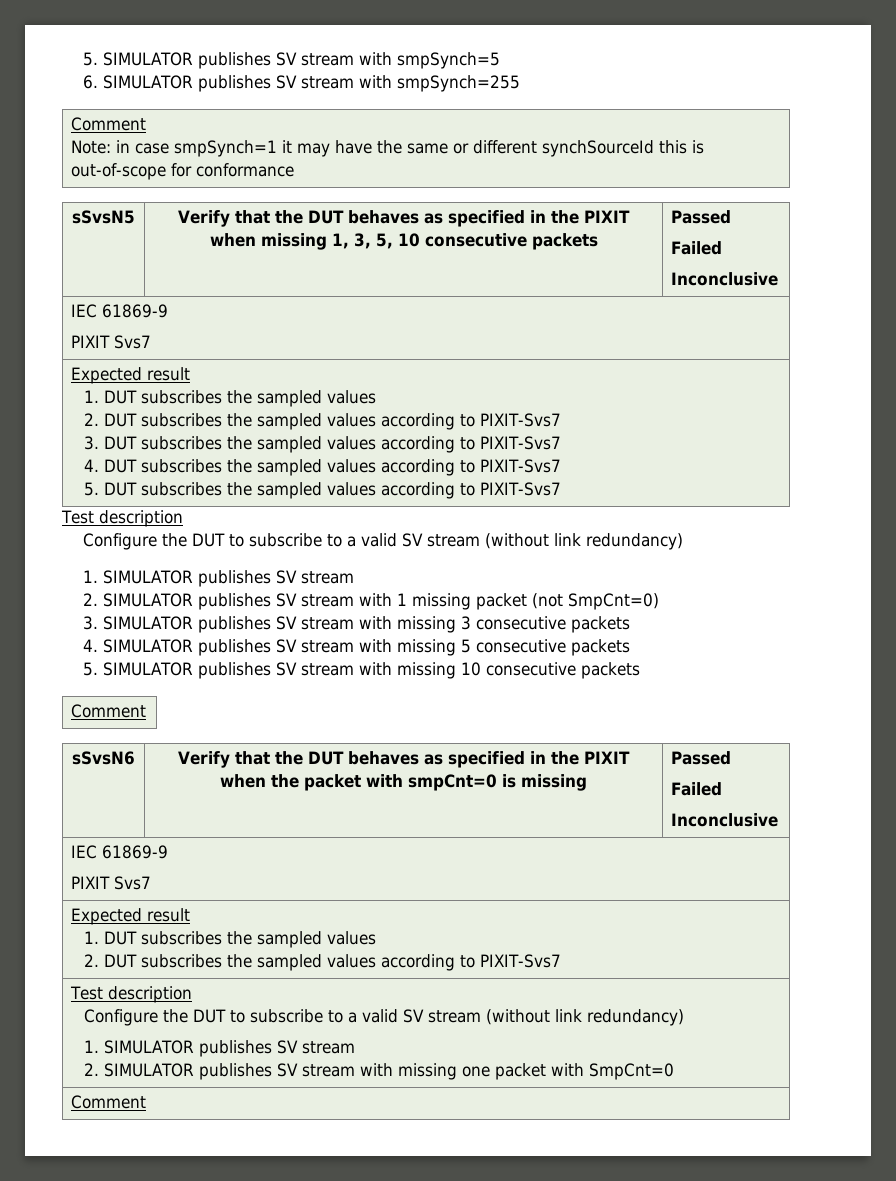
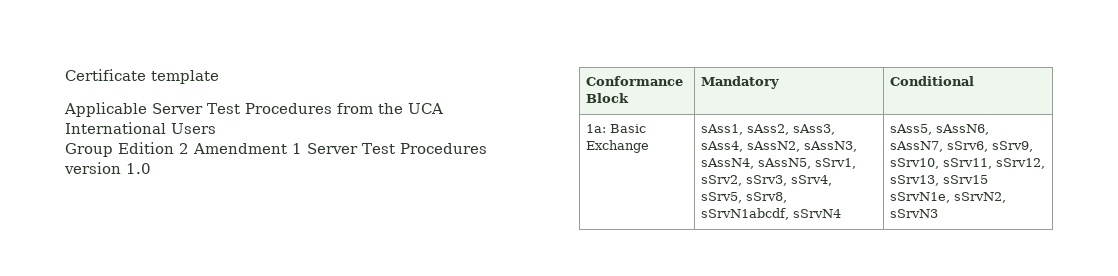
- 5. SIMULATOR publishes SV stream with smpSynch=5
- 6. SIMULATOR publishes SV stream with smpSynch=255
- Comment
- Note: in case smpSynch=1 it may have the same or different synchSourceId this is out-of-scope for conformance
- sSvsN5 | Verify that the DUT behaves as specified in the PIXIT when missing 1, 3, 5, 10 consecutive packets | Passed
- Failed
- Inconclusive
- IEC 61869-9
- PIXIT Svs7
- Expected result
- 1. DUT subscribes the sampled values
- 2. DUT subscribes the sampled values according to PIXIT-Svs7
- 3. DUT subscribes the sampled values according to PIXIT-Svs7
- 4. DUT subscribes the sampled values according to PIXIT-Svs7
- 5. DUT subscribes the sampled values according to PIXIT-Svs7
- Test description
- Configure the DUT to subscribe to a valid SV stream (without link redundancy)
- 1. SIMULATOR publishes SV stream
- 2. SIMULATOR publishes SV stream with 1 missing packet (not SmpCnt=0)
- 3. SIMULATOR publishes SV stream with missing 3 consecutive packets
- 4. SIMULATOR publishes SV stream with missing 5 consecutive packets
- 5. SIMULATOR publishes SV stream with missing 10 consecutive packets
- Comment
- sSvsN6 | Verify that the DUT behaves as specified in the PIXIT when the packet with smpCnt=0 is missing | Passed
- Failed
- Inconclusive
- IEC 61869-9
- PIXIT Svs7
- Expected result
- 1. DUT subscribes the sampled values
- 2. DUT subscribes the sampled values according to PIXIT-Svs7
- Test description
- Configure the DUT to subscribe to a valid SV stream (without link redundancy)
- 1. SIMULATOR publishes SV stream
- 2. SIMULATOR publishes SV stream with missing one packet with SmpCnt=0
- Comment
+ Certificate template
+ Applicable Server Test Procedures from the UCA International Users
+ Group Edition 2 Amendment 1 Server Test Procedures version 1.0
+ Conformance Block | Mandatory | Conditional
+ 1a: Basic Exchange | sAss1, sAss2, sAss3, sAss4, sAssN2, sAssN3, sAssN4, sAssN5, sSrv1, sSrv2, sSrv3, sSrv4, sSrv5, sSrv8, sSrvN1abcdf, sSrvN4 | sAss5, sAssN6, sAssN7, sSrv6, sSrv9, sSrv10, sSrv11, sSrv12, sSrv13, sSrv15 sSrvN1e, sSrvN2, sSrvN3

